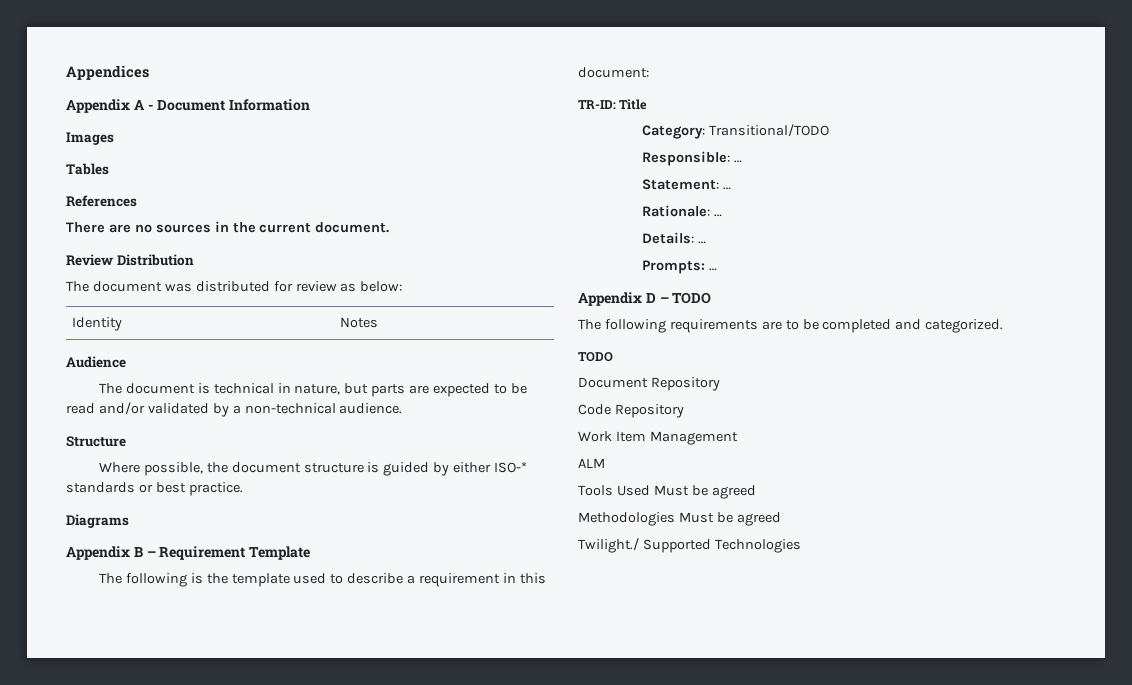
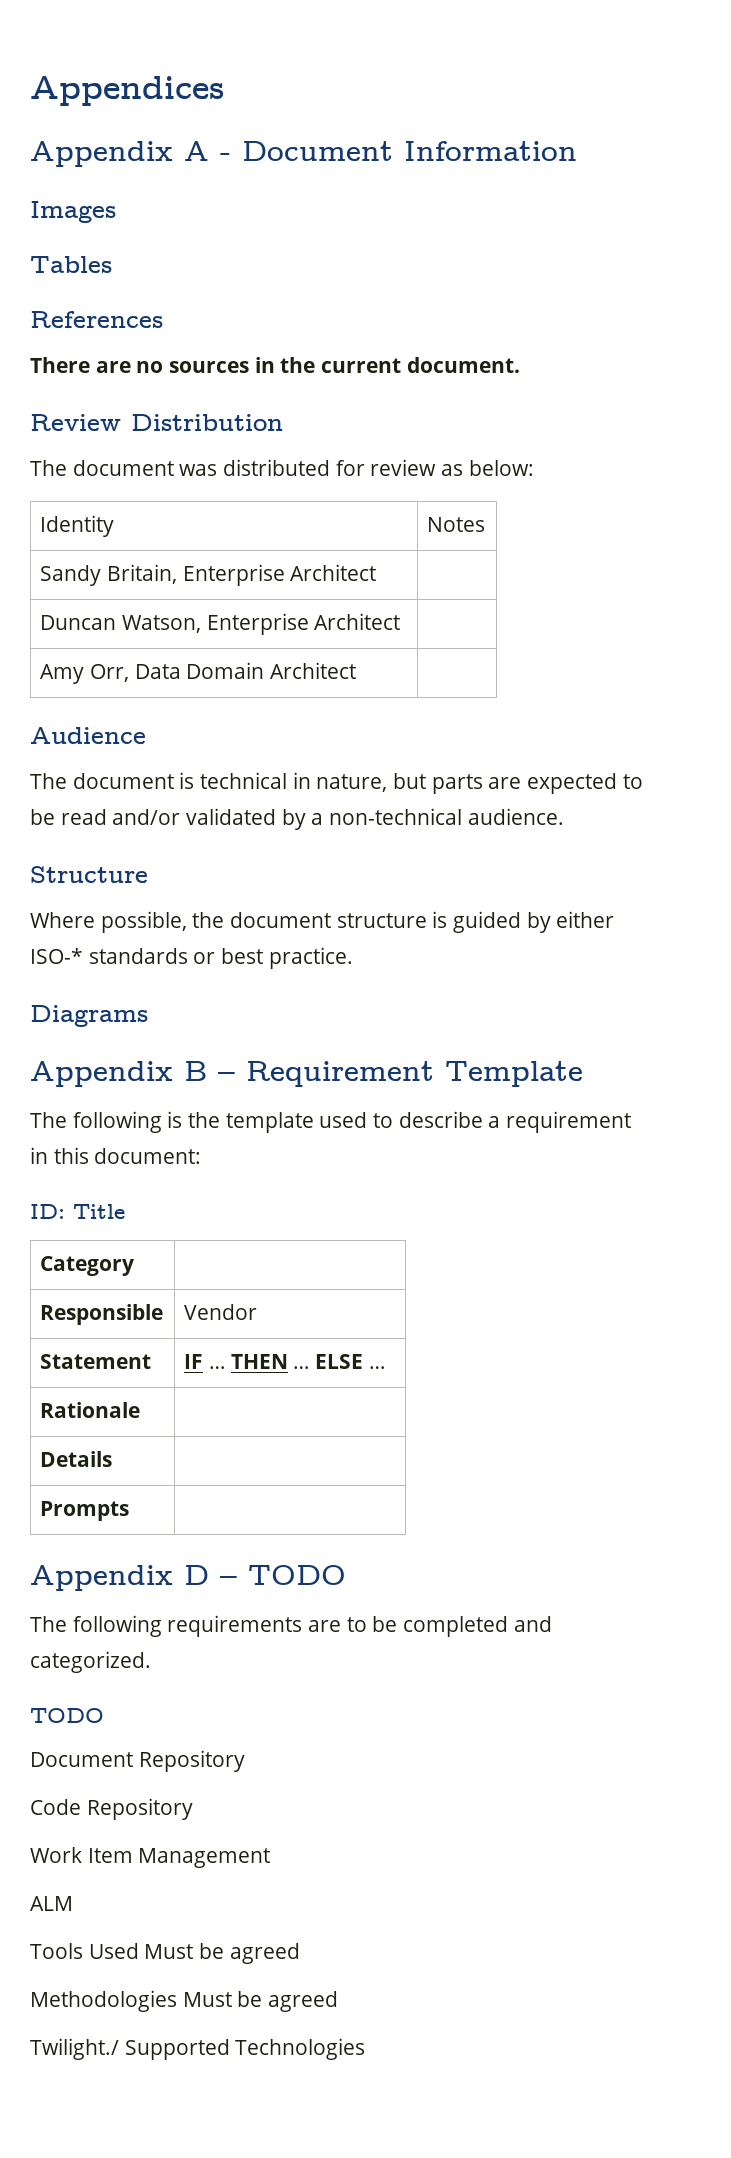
+ Sandy Britain, Enterprise Architect |
+ Duncan Watson, Enterprise Architect |
+ Amy Orr, Data Domain Architect |
- TR-ID: Title
+ ID: Title
- Category: Transitional/TODO
- Responsible: …
- Statement: …
- Rationale: …
- Details: …
- Prompts: …
+ Category |
+ Responsible | Vendor
+ Statement | IF … THEN … ELSE …
+ Rationale |
+ Details |
+ Prompts |

